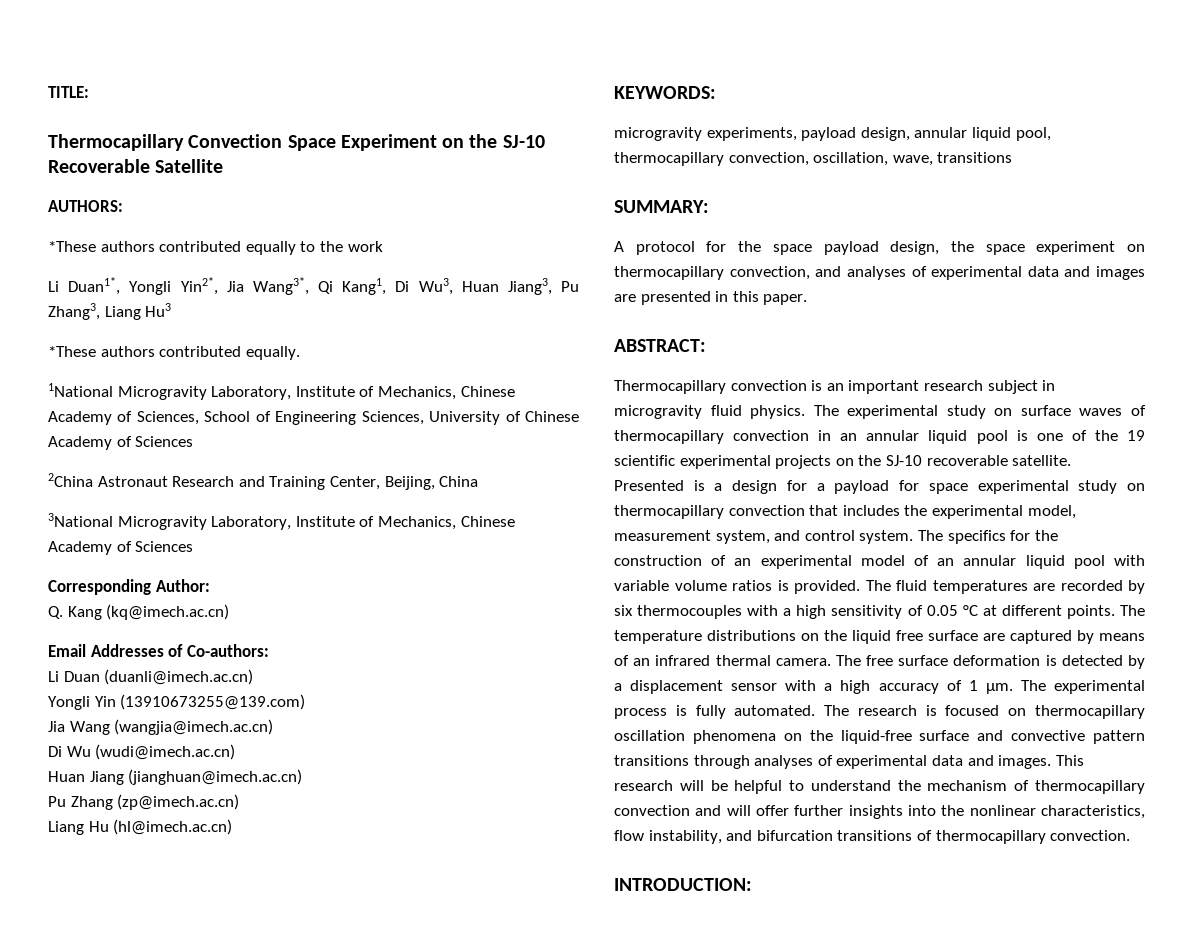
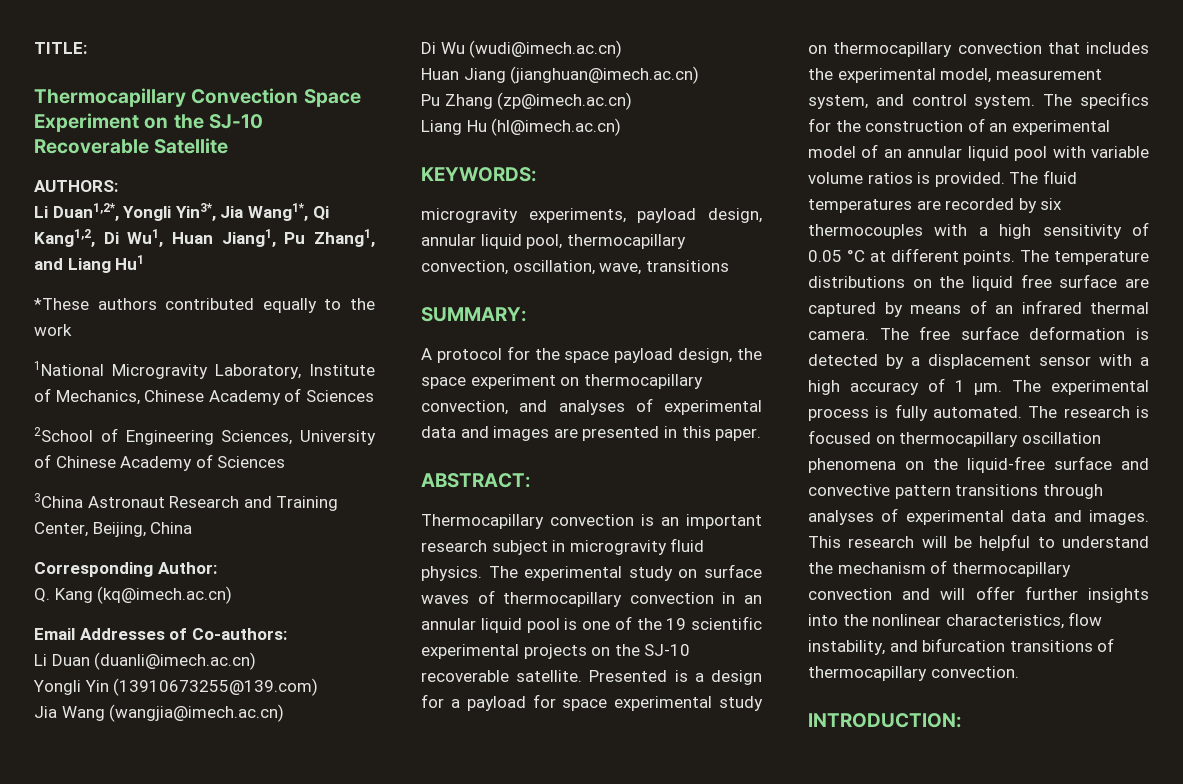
+ Li Duan1,2*, Yongli Yin3*, Jia Wang1*, Qi Kang1,2, Di Wu1, Huan Jiang1, Pu Zhang1, and Liang Hu1
- Li Duan1*, Yongli Yin2*, Jia Wang3*, Qi Kang1, Di Wu3, Huan Jiang3, Pu Zhang3, Liang Hu3
- *These authors contributed equally.
- 1National Microgravity Laboratory, Institute of Mechanics, Chinese Academy of Sciences, School of Engineering Sciences, University of Chinese Academy of Sciences
+ 1National Microgravity Laboratory, Institute of Mechanics, Chinese Academy of Sciences
+ 2School of Engineering Sciences, University of Chinese Academy of Sciences
- 2China Astronaut Research and Training Center, Beijing, China
+ 3China Astronaut Research and Training Center, Beijing, China
- 3National Microgravity Laboratory, Institute of Mechanics, Chinese Academy of Sciences

